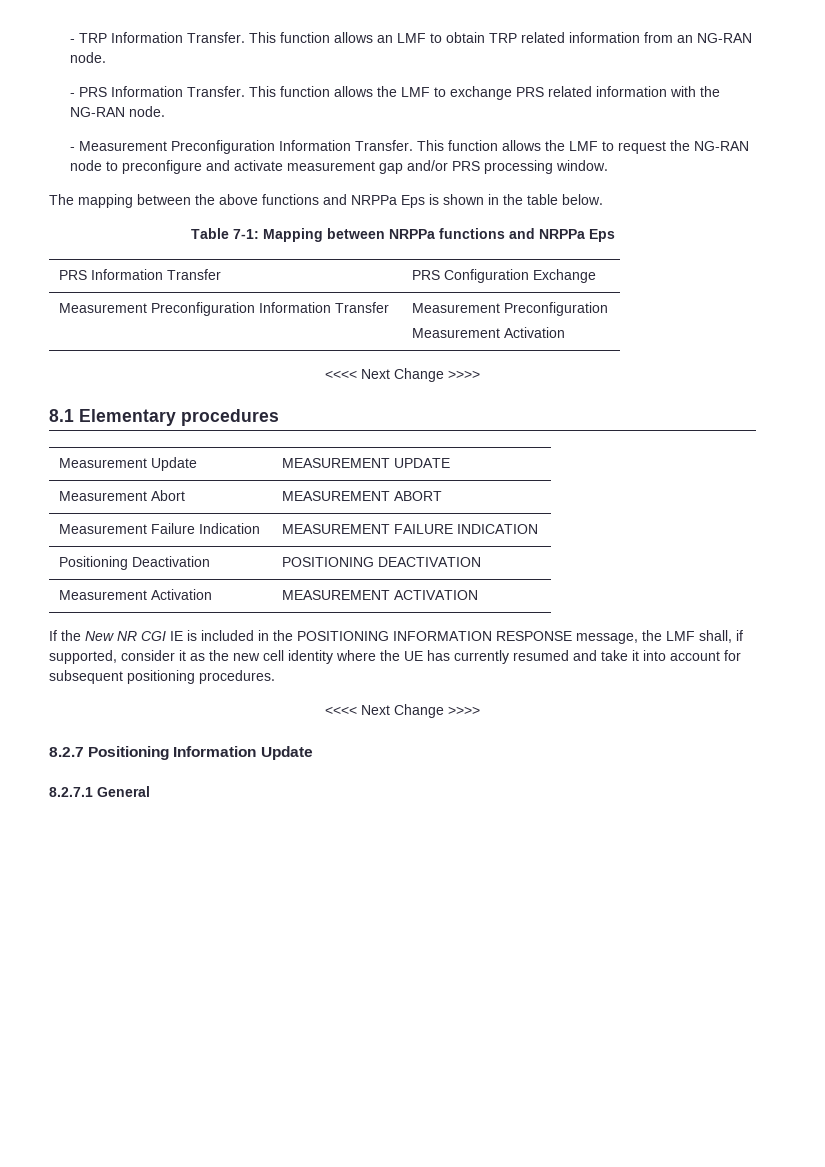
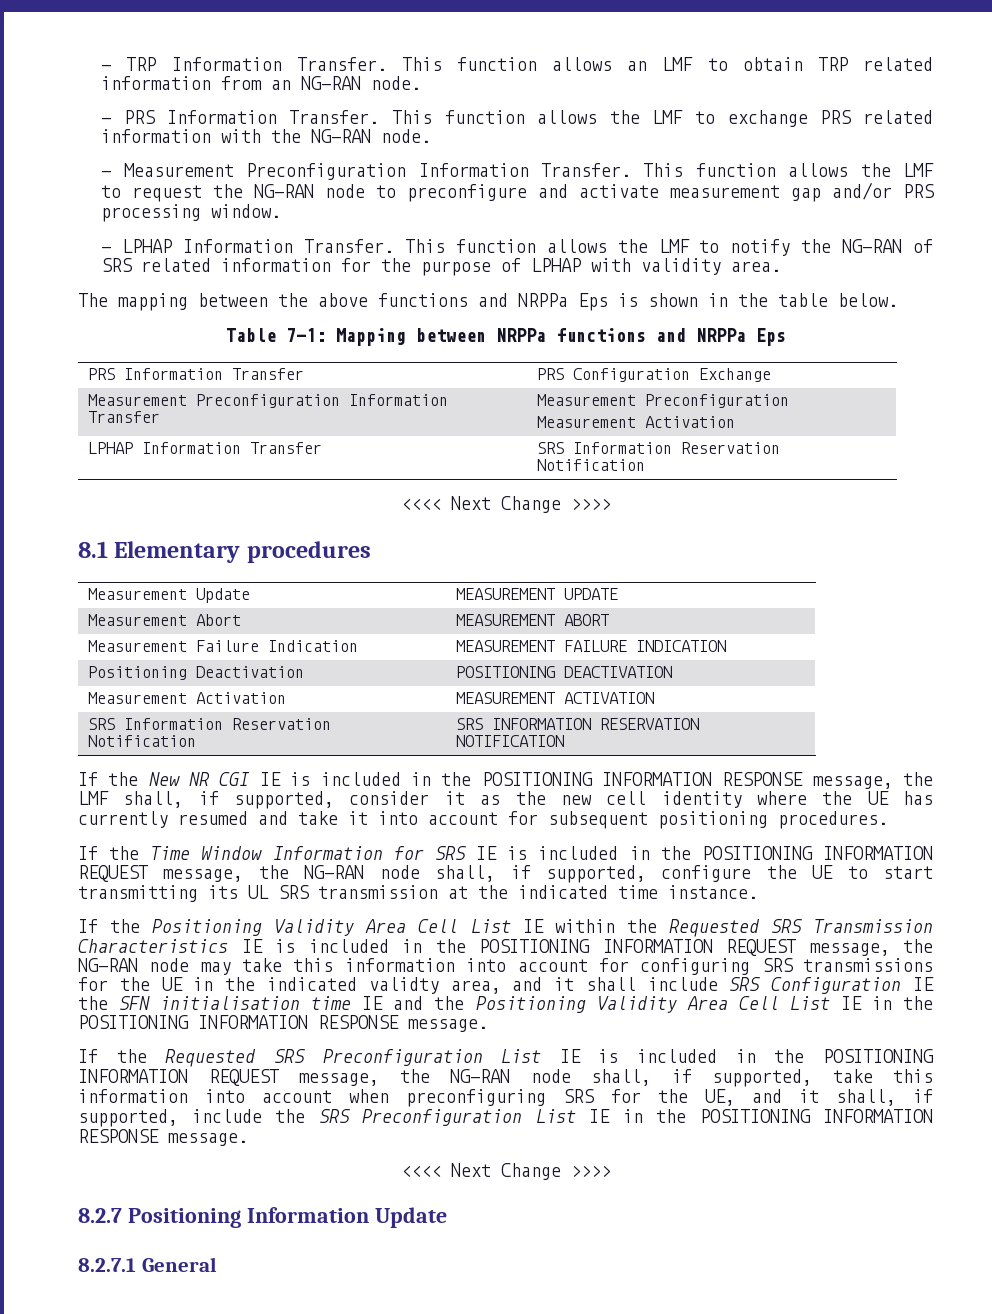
+ - LPHAP Information Transfer. This function allows the LMF to notify the NG-RAN of SRS related information for the purpose of LPHAP with validity area.
+ LPHAP Information Transfer | SRS Information Reservation Notification
+ SRS Information Reservation Notification | SRS INFORMATION RESERVATION NOTIFICATION
+ If the Time Window Information for SRS IE is included in the POSITIONING INFORMATION REQUEST message, the NG-RAN node shall, if supported, configure the UE to start transmitting its UL SRS transmission at the indicated time instance.
+ If the Positioning Validity Area Cell List IE within the Requested SRS Transmission Characteristics IE is included in the POSITIONING INFORMATION REQUEST message, the NG-RAN node may take this information into account for configuring SRS transmissions for the UE in the indicated validty area, and it shall include SRS Configuration IE the SFN initialisation time IE and the Positioning Validity Area Cell List IE in the POSITIONING INFORMATION RESPONSE message.
+ If the Requested SRS Preconfiguration List IE is included in the POSITIONING INFORMATION REQUEST message, the NG-RAN node shall, if supported, take this information into account when preconfiguring SRS for the UE, and it shall, if supported, include the SRS Preconfiguration List IE in the POSITIONING INFORMATION RESPONSE message.

